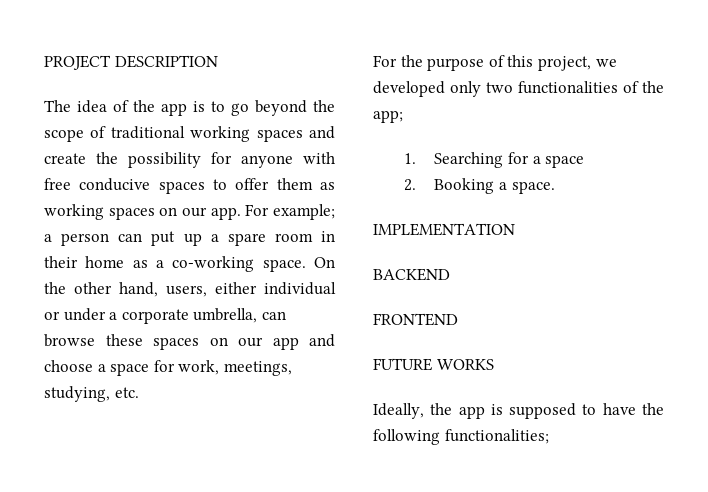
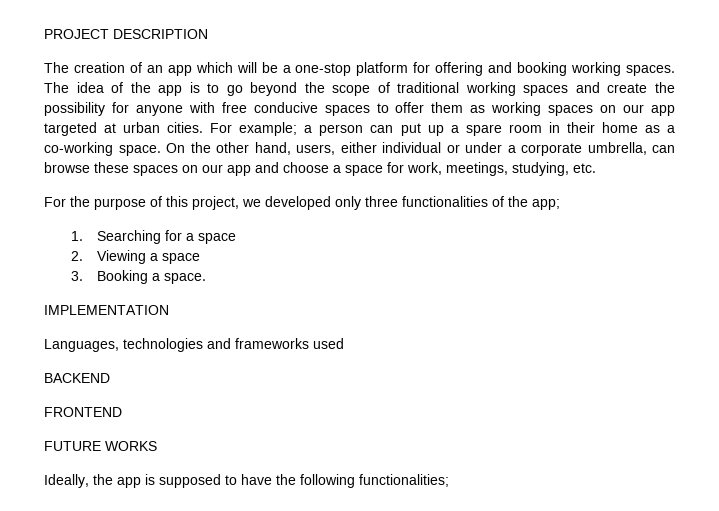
- The idea of the app is to go beyond the scope of traditional working spaces and create the possibility for anyone with free conducive spaces to offer them as working spaces on our app.
+ The creation of an app which will be a one-stop platform for offering and booking working spaces. The idea of the app is to go beyond the scope of traditional working spaces and create the possibility for anyone with free conducive spaces to offer them as working spaces on our app targeted at urban cities.
- For the purpose of this project, we developed only two functionalities of the app;
+ For the purpose of this project, we developed only three functionalities of the app;
- 2. Booking a space.
+ 2. Viewing a space
+ 3. Booking a space.
+ Languages, technologies and frameworks used

